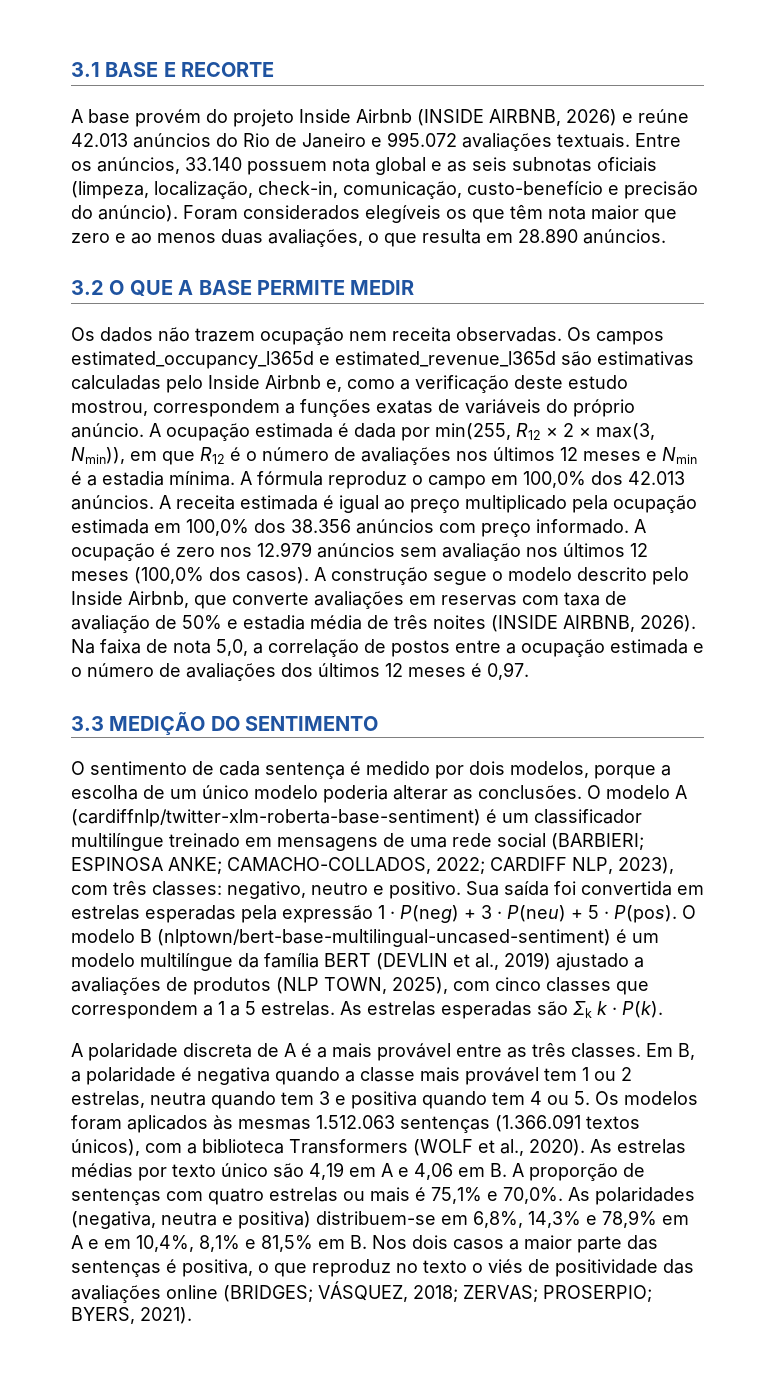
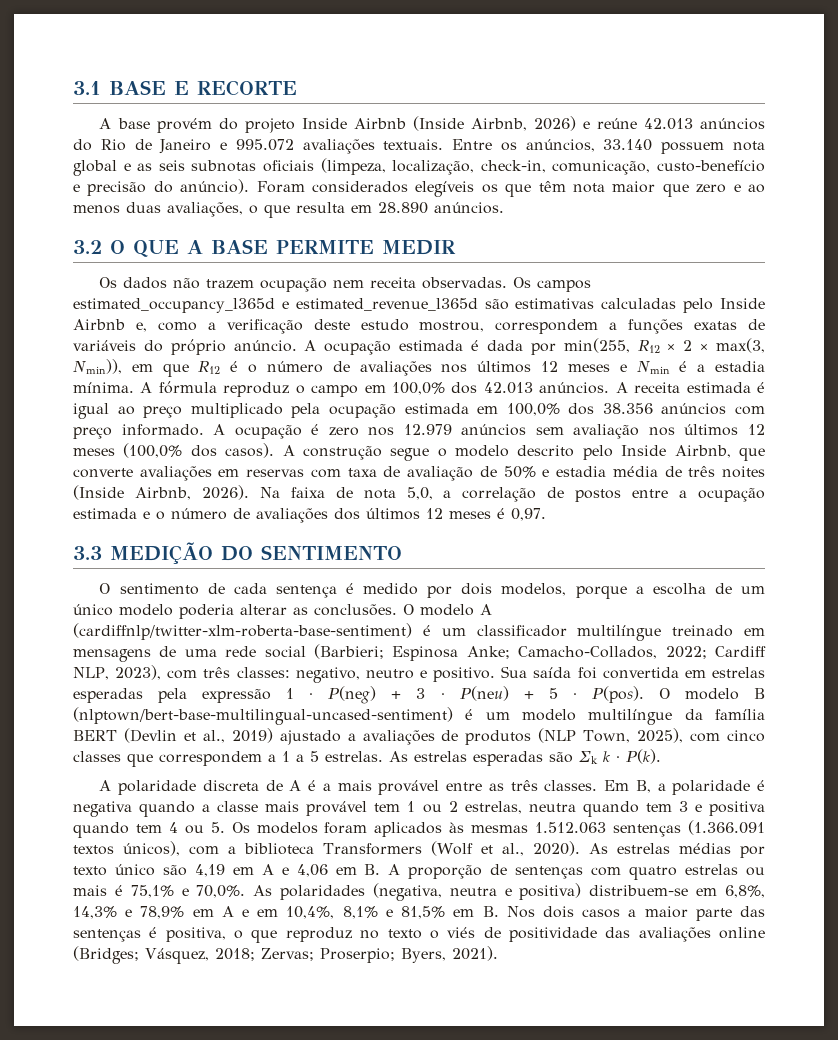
- A base provém do projeto Inside Airbnb (INSIDE AIRBNB, 2026) e reúne 42.013 anúncios do Rio de Janeiro e 995.072 avaliações textuais.
+ A base provém do projeto Inside Airbnb (Inside Airbnb, 2026) e reúne 42.013 anúncios do Rio de Janeiro e 995.072 avaliações textuais.
- A construção segue o modelo descrito pelo Inside Airbnb, que converte avaliações em reservas com taxa de avaliação de 50% e estadia média de três noites (INSIDE AIRBNB, 2026).
+ A construção segue o modelo descrito pelo Inside Airbnb, que converte avaliações em reservas com taxa de avaliação de 50% e estadia média de três noites (Inside Airbnb, 2026).
- O modelo A (cardiffnlp/twitter-xlm-roberta-base-sentiment) é um classificador multilíngue treinado em mensagens de uma rede social (BARBIERI; ESPINOSA ANKE; CAMACHO-COLLADOS, 2022; CARDIFF NLP, 2023), com três classes: negativo, neutro e positivo.
+ O modelo A (cardiffnlp/twitter-xlm-roberta-base-sentiment) é um classificador multilíngue treinado em mensagens de uma rede social (Barbieri; Espinosa Anke; Camacho-Collados, 2022; Cardiff NLP, 2023), com três classes: negativo, neutro e positivo.
- O modelo B (nlptown/bert-base-multilingual-uncased-sentiment) é um modelo multilíngue da família BERT (DEVLIN et al., 2019) ajustado a avaliações de produtos (NLP TOWN, 2025), com cinco classes que correspondem a 1 a 5 estrelas.
+ O modelo B (nlptown/bert-base-multilingual-uncased-sentiment) é um modelo multilíngue da família BERT (Devlin et al., 2019) ajustado a avaliações de produtos (NLP Town, 2025), com cinco classes que correspondem a 1 a 5 estrelas.
- Em B, a polaridade é negativa quando a classe mais provável tem 1 ou 2 estrelas, neutra quando tem 3 e positiva quando tem 4 ou 5. Os modelos foram aplicados às mesmas 1.512.063 sentenças (1.366.091 textos únicos), com a biblioteca Transformers (WOLF et al., 2020).
+ Em B, a polaridade é negativa quando a classe mais provável tem 1 ou 2 estrelas, neutra quando tem 3 e positiva quando tem 4 ou 5. Os modelos foram aplicados às mesmas 1.512.063 sentenças (1.366.091 textos únicos), com a biblioteca Transformers (Wolf et al., 2020).
- As polaridades (negativa, neutra e positiva) distribuem-se em 6,8%, 14,3% e 78,9% em A e em 10,4%, 8,1% e 81,5% em B. Nos dois casos a maior parte das sentenças é positiva, o que reproduz no texto o viés de positividade das avaliações online (BRIDGES; VÁSQUEZ, 2018; ZERVAS; PROSERPIO; BYERS, 2021).
+ As polaridades (negativa, neutra e positiva) distribuem-se em 6,8%, 14,3% e 78,9% em A e em 10,4%, 8,1% e 81,5% em B. Nos dois casos a maior parte das sentenças é positiva, o que reproduz no texto o viés de positividade das avaliações online (Bridges; Vásquez, 2018; Zervas; Proserpio; Byers, 2021).

